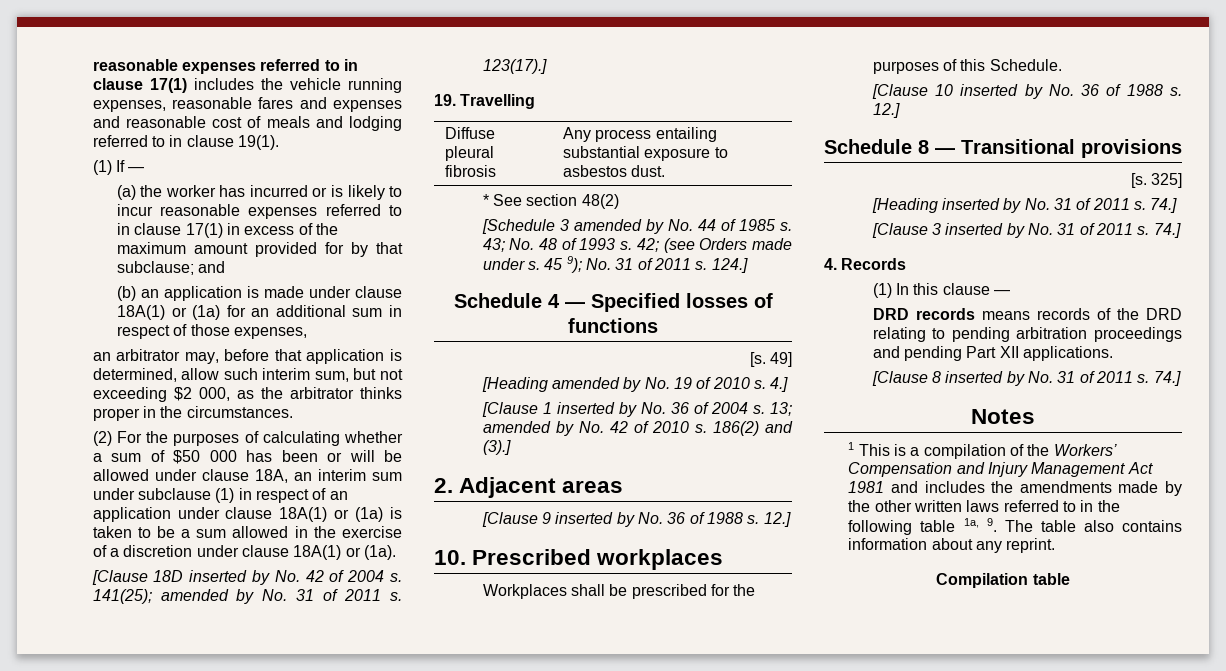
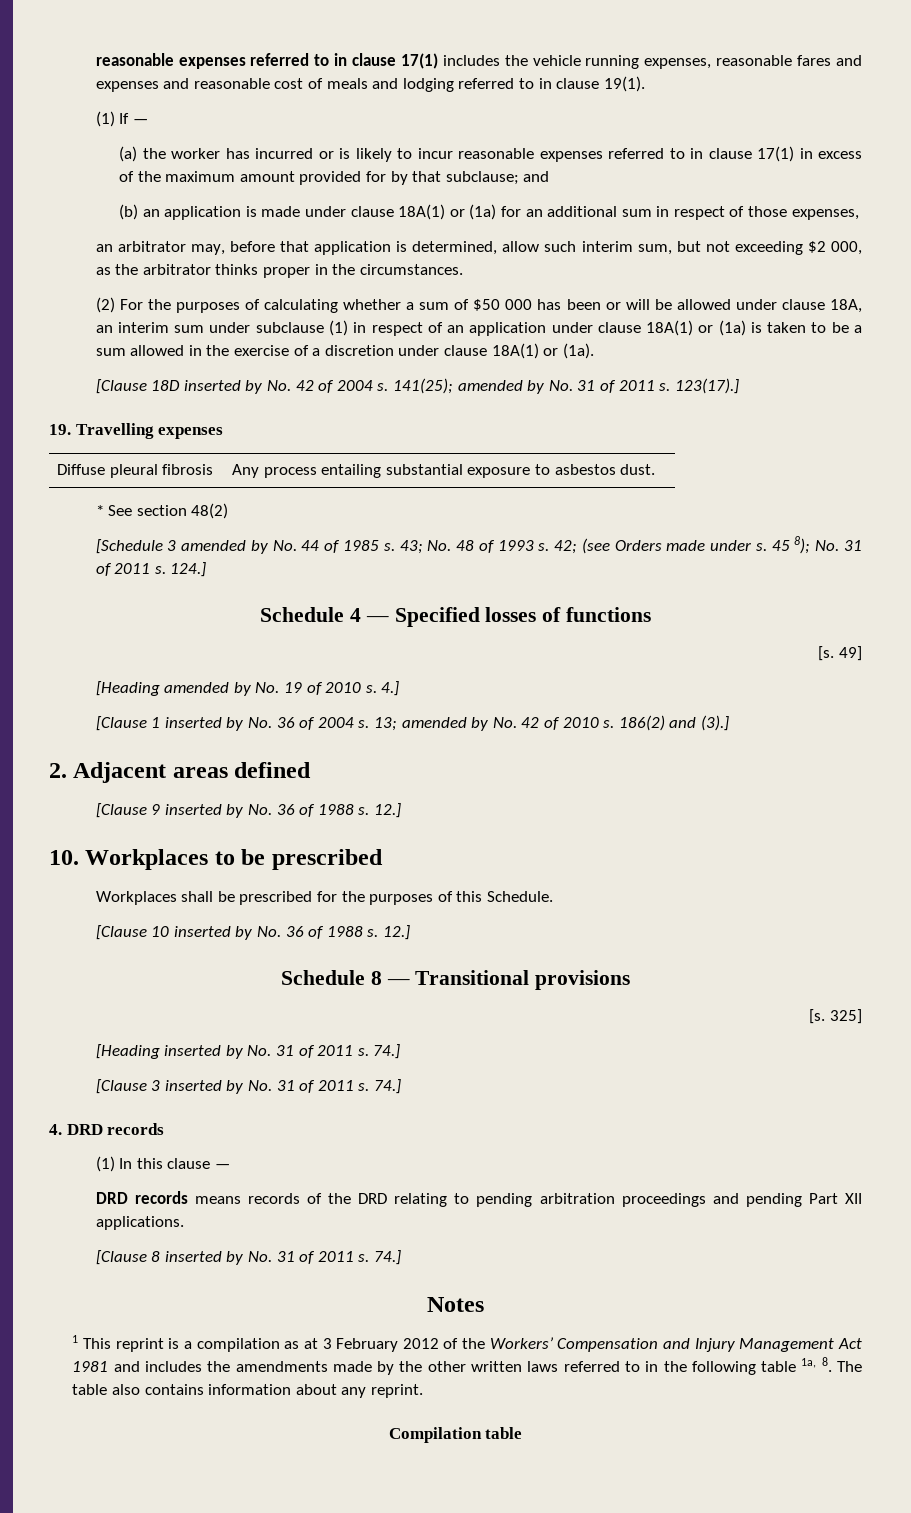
- 19. Travelling
+ 19. Travelling expenses
- 45 9); No. 31 of 2011 s.
+ 45 8); No. 31 of 2011 s.
- 2. Adjacent areas
+ 2. Adjacent areas defined
- 10. Prescribed workplaces
+ 10. Workplaces to be prescribed
- 4. Records
+ 4. DRD records
- 1 This is a compilation of the Workers’ Compensation and Injury Management Act 1981 and includes the amendments made by the other written laws referred to in the following table 1a, 9. The table also contains information about any reprint.
+ 1 This reprint is a compilation as at 3 February 2012 of the Workers’ Compensation and Injury Management Act 1981 and includes the amendments made by the other written laws referred to in the following table 1a, 8. The table also contains information about any reprint.

